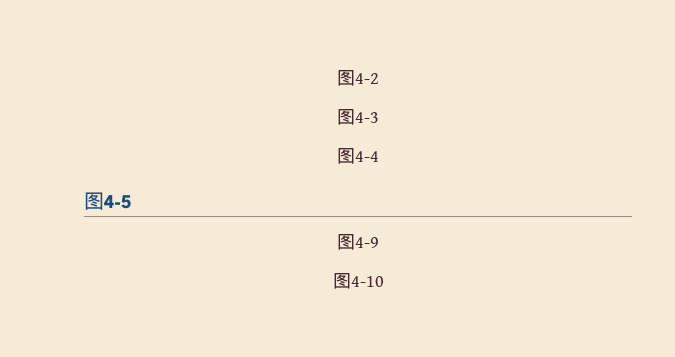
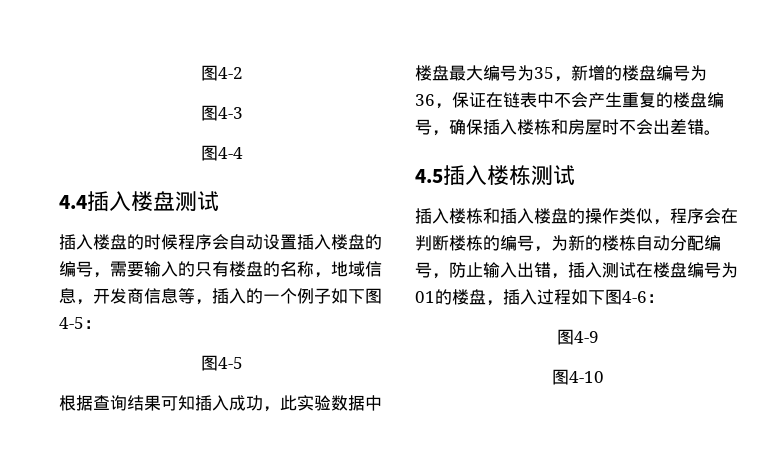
+ 4.4插入楼盘测试
+ 插入楼盘的时候程序会自动设置插入楼盘的编号，需要输入的只有楼盘的名称，地域信息，开发商信息等，插入的一个例子如下图4-5：
  图4-5
+ 根据查询结果可知插入成功，此实验数据中楼盘最大编号为35，新增的楼盘编号为36，保证在链表中不会产生重复的楼盘编号，确保插入楼栋和房屋时不会出差错。
+ 4.5插入楼栋测试
+ 插入楼栋和插入楼盘的操作类似，程序会在判断楼栋的编号，为新的楼栋自动分配编号，防止输入出错，插入测试在楼盘编号为01的楼盘，插入过程如下图4-6：

